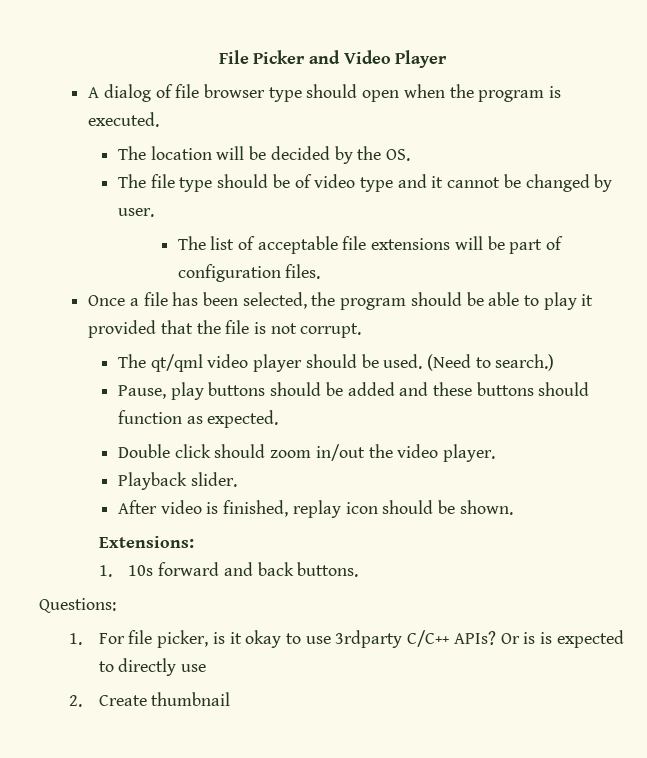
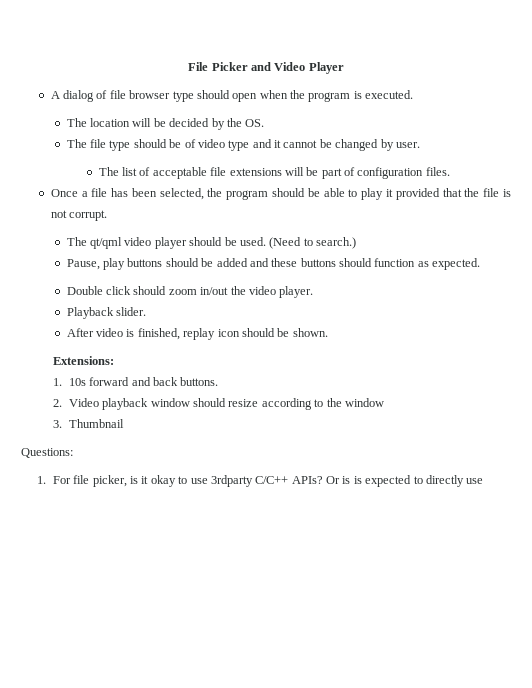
+ 2. Video playback window should resize according to the window
+ 3. Thumbnail
- 2. Create thumbnail

